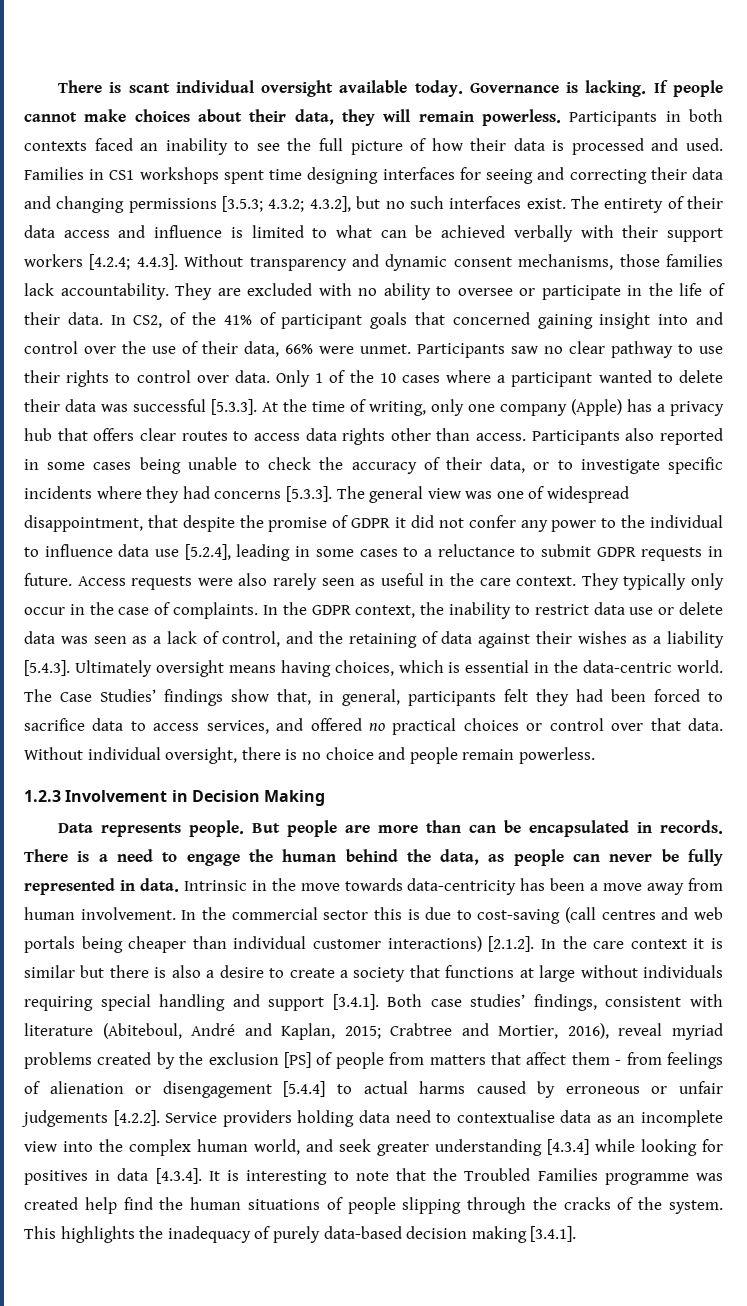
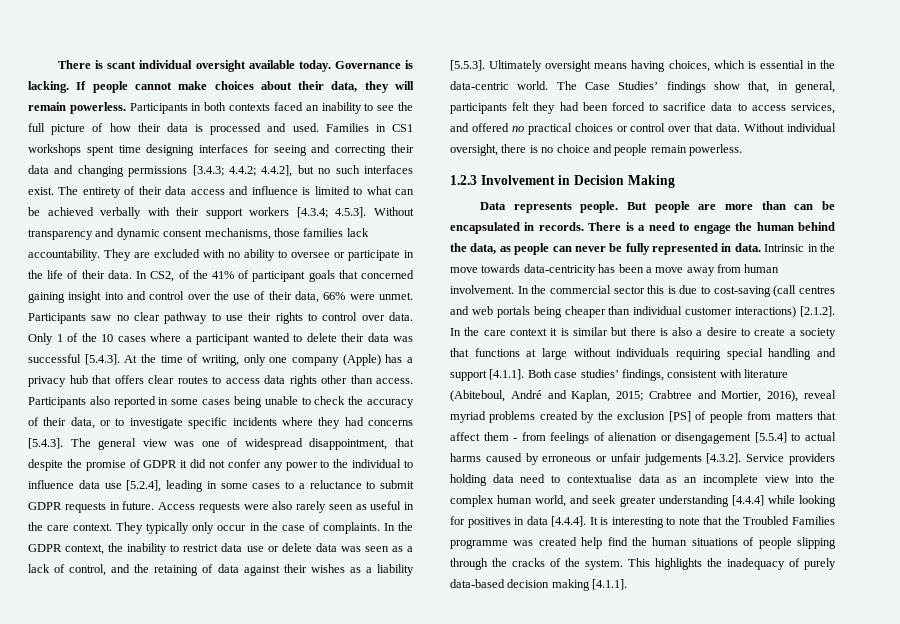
- Families in CS1 workshops spent time designing interfaces for seeing and correcting their data and changing permissions [3.5.3; 4.3.2; 4.3.2], but no such interfaces exist.
+ Families in CS1 workshops spent time designing interfaces for seeing and correcting their data and changing permissions [3.4.3; 4.4.2; 4.4.2], but no such interfaces exist.
- The entirety of their data access and influence is limited to what can be achieved verbally with their support workers [4.2.4; 4.4.3]. Without transparency and dynamic consent mechanisms, those families lack accountability.
+ The entirety of their data access and influence is limited to what can be achieved verbally with their support workers [4.3.4; 4.5.3]. Without transparency and dynamic consent mechanisms, those families lack accountability.
- Only 1 of the 10 cases where a participant wanted to delete their data was successful [5.3.3]. At the time of writing, only one company (Apple) has a privacy hub that offers clear routes to access data rights other than access.
+ Only 1 of the 10 cases where a participant wanted to delete their data was successful [5.4.3]. At the time of writing, only one company (Apple) has a privacy hub that offers clear routes to access data rights other than access.
- Participants also reported in some cases being unable to check the accuracy of their data, or to investigate specific incidents where they had concerns [5.3.3]. The general view was one of widespread disappointment, that despite the promise of GDPR it did not confer any power to the individual to influence data use [5.2.4], leading in some cases to a reluctance to submit GDPR requests in future.
+ Participants also reported in some cases being unable to check the accuracy of their data, or to investigate specific incidents where they had concerns [5.4.3]. The general view was one of widespread disappointment, that despite the promise of GDPR it did not confer any power to the individual to influence data use [5.2.4], leading in some cases to a reluctance to submit GDPR requests in future.
- In the GDPR context, the inability to restrict data use or delete data was seen as a lack of control, and the retaining of data against their wishes as a liability [5.4.3]. Ultimately oversight means having choices, which is essential in the data-centric world.
+ In the GDPR context, the inability to restrict data use or delete data was seen as a lack of control, and the retaining of data against their wishes as a liability [5.5.3]. Ultimately oversight means having choices, which is essential in the data-centric world.
- In the commercial sector this is due to cost-saving (call centres and web portals being cheaper than individual customer interactions) [2.1.2]. In the care context it is similar but there is also a desire to create a society that functions at large without individuals requiring special handling and support [3.4.1]. Both case studies’ findings, consistent with literature (Abiteboul, André and Kaplan, 2015;
+ In the commercial sector this is due to cost-saving (call centres and web portals being cheaper than individual customer interactions) [2.1.2]. In the care context it is similar but there is also a desire to create a society that functions at large without individuals requiring special handling and support [4.1.1]. Both case studies’ findings, consistent with literature (Abiteboul, André and Kaplan, 2015;
- Crabtree and Mortier, 2016), reveal myriad problems created by the exclusion [PS] of people from matters that affect them - from feelings of alienation or disengagement [5.4.4] to actual harms caused by erroneous or unfair judgements [4.2.2]. Service providers holding data need to contextualise data as an incomplete view into the complex human world, and seek greater understanding [4.3.4] while looking for positives in data [4.3.4]. It is interesting to note that the Troubled Families programme was created help find the human situations of people slipping through the cracks of the system.
+ Crabtree and Mortier, 2016), reveal myriad problems created by the exclusion [PS] of people from matters that affect them - from feelings of alienation or disengagement [5.5.4] to actual harms caused by erroneous or unfair judgements [4.3.2]. Service providers holding data need to contextualise data as an incomplete view into the complex human world, and seek greater understanding [4.4.4] while looking for positives in data [4.4.4]. It is interesting to note that the Troubled Families programme was created help find the human situations of people slipping through the cracks of the system.
- This highlights the inadequacy of purely data-based decision making [3.4.1].
+ This highlights the inadequacy of purely data-based decision making [4.1.1].

